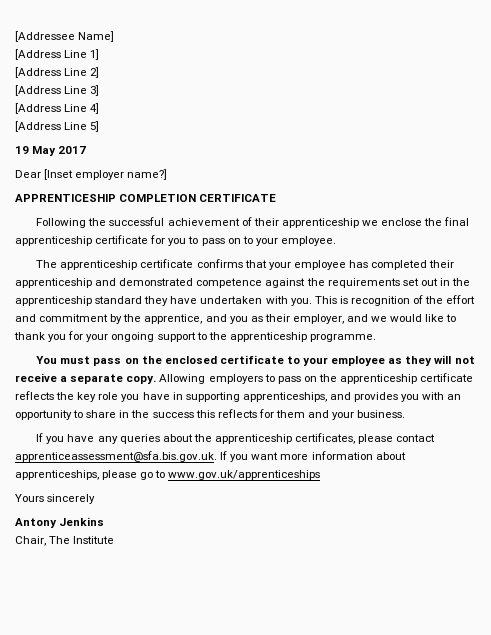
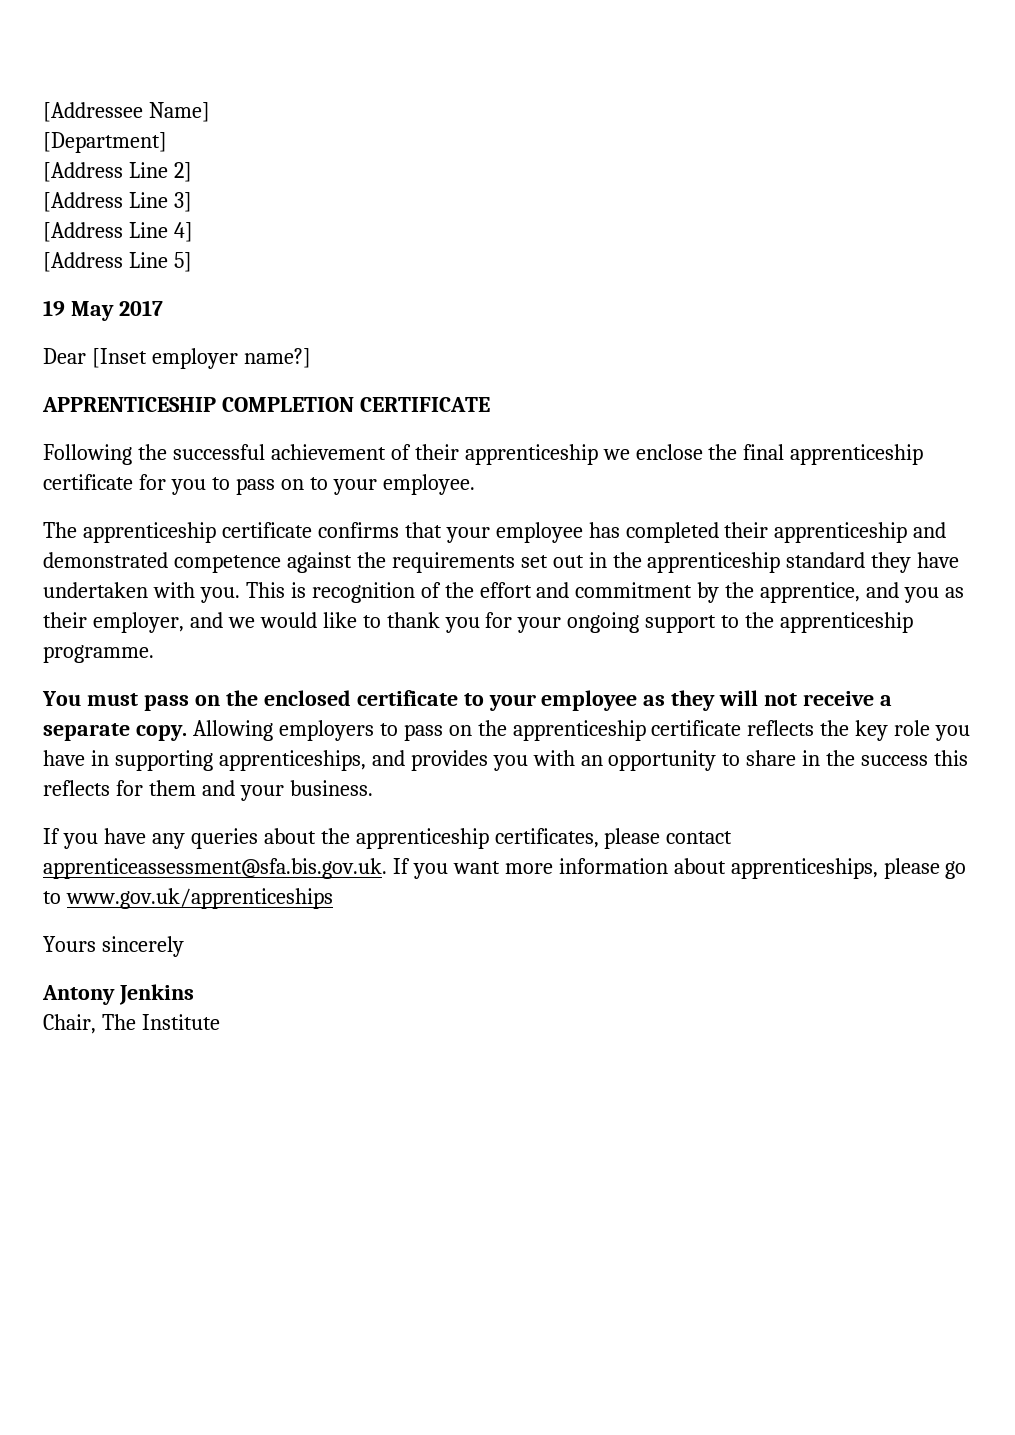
- [Address Line 1]
+ [Department]

